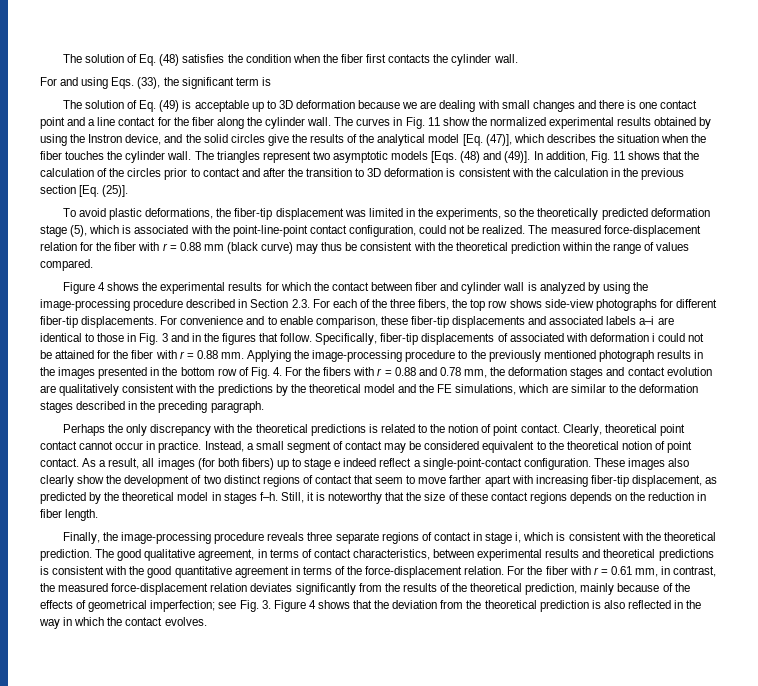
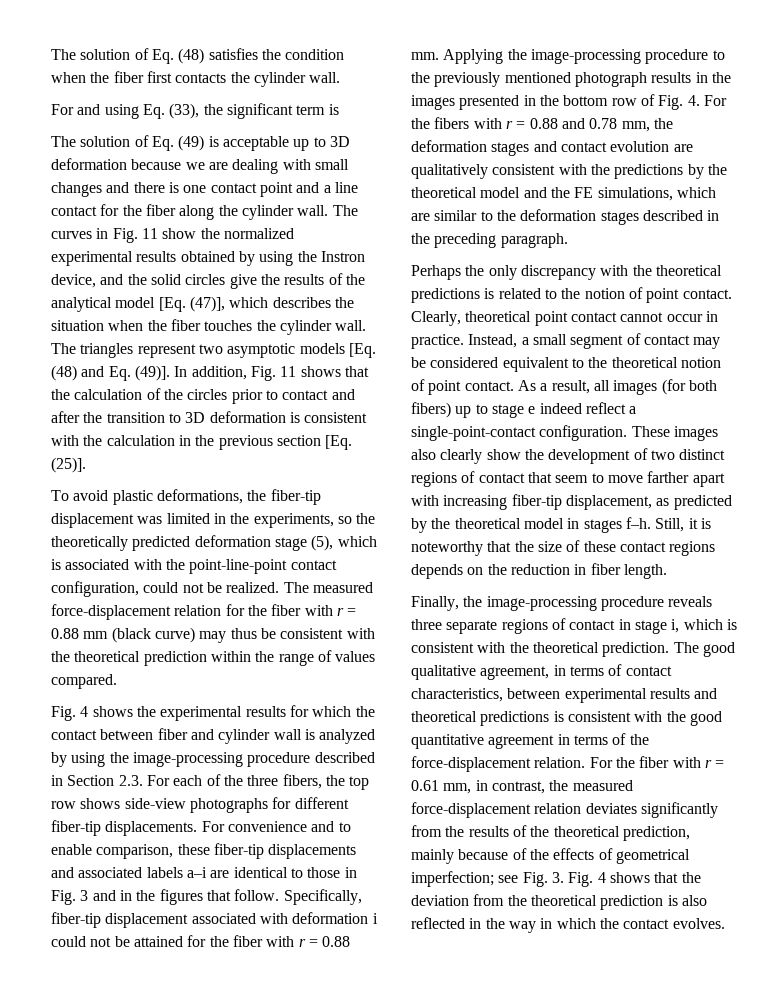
- For and using Eqs. (33), the significant term is
+ For and using Eq. (33), the significant term is
- The triangles represent two asymptotic models [Eqs. (48) and (49)].
+ The triangles represent two asymptotic models [Eq. (48) and Eq. (49)].
- Figure 4 shows the experimental results for which the contact between fiber and cylinder wall is analyzed by using the image-processing procedure described in Section 2.3. For each of the three fibers, the top row shows side-view photographs for different fiber-tip displacements.
+ Fig. 4 shows the experimental results for which the contact between fiber and cylinder wall is analyzed by using the image-processing procedure described in Section 2.3. For each of the three fibers, the top row shows side-view photographs for different fiber-tip displacements.
- Specifically, fiber-tip displacements of associated with deformation i could not be attained for the fiber with r = 0.88 mm.
+ Specifically, fiber-tip displacement associated with deformation i could not be attained for the fiber with r = 0.88 mm.
- For the fiber with r = 0.61 mm, in contrast, the measured force-displacement relation deviates significantly from the results of the theoretical prediction, mainly because of the effects of geometrical imperfection; see Fig. 3. Figure 4 shows that the deviation from the theoretical prediction is also reflected in the way in which the contact evolves.
+ For the fiber with r = 0.61 mm, in contrast, the measured force-displacement relation deviates significantly from the results of the theoretical prediction, mainly because of the effects of geometrical imperfection; see Fig. 3. Fig. 4 shows that the deviation from the theoretical prediction is also reflected in the way in which the contact evolves.

